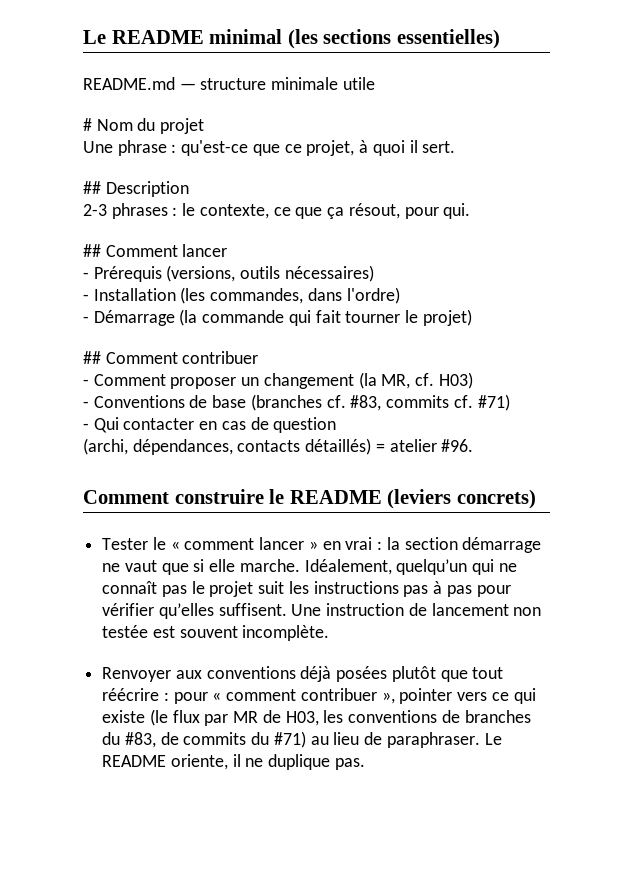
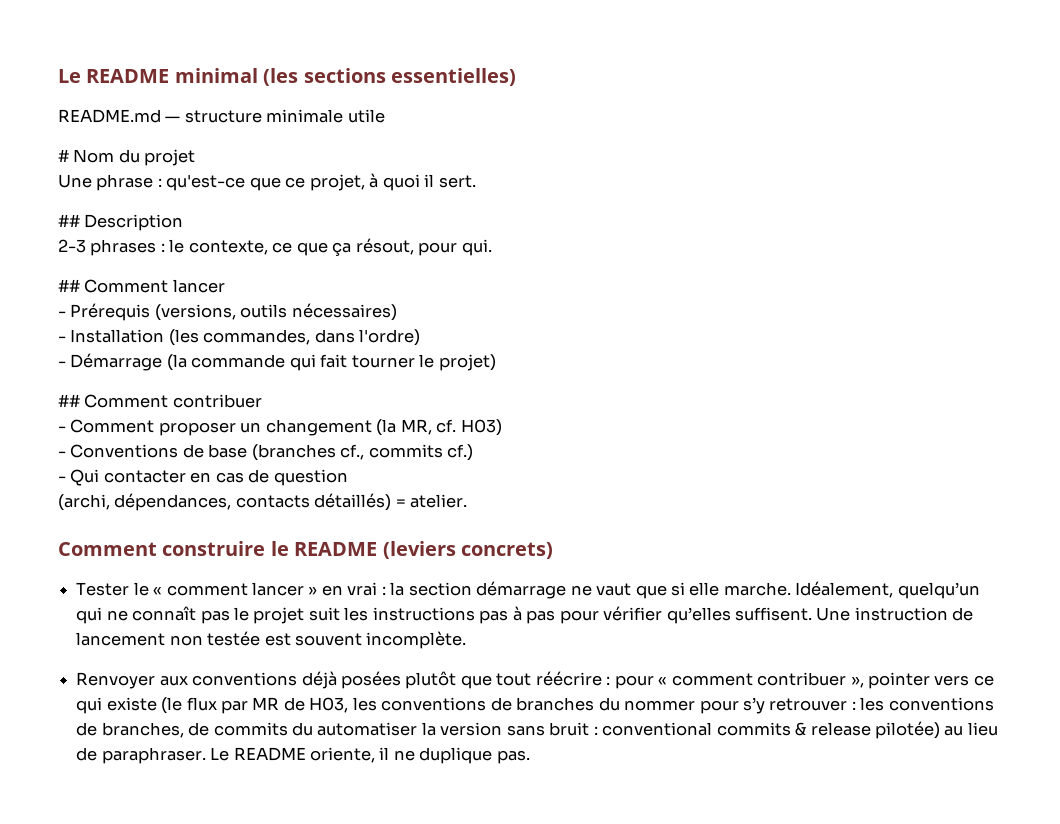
- - Conventions de base (branches cf. #83, commits cf. #71)
+ - Conventions de base (branches cf., commits cf.)
- (archi, dépendances, contacts détaillés) = atelier #96.
+ (archi, dépendances, contacts détaillés) = atelier.
- Renvoyer aux conventions déjà posées plutôt que tout réécrire : pour « comment contribuer », pointer vers ce qui existe (le flux par MR de H03, les conventions de branches du #83, de commits du #71) au lieu de paraphraser.
+ Renvoyer aux conventions déjà posées plutôt que tout réécrire : pour « comment contribuer », pointer vers ce qui existe (le flux par MR de H03, les conventions de branches du nommer pour s’y retrouver : les conventions de branches, de commits du automatiser la version sans bruit : conventional commits & release pilotée) au lieu de paraphraser.

